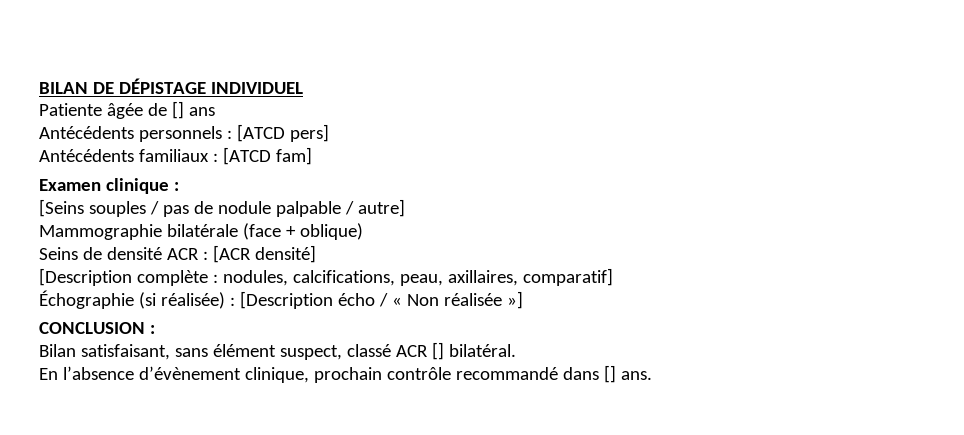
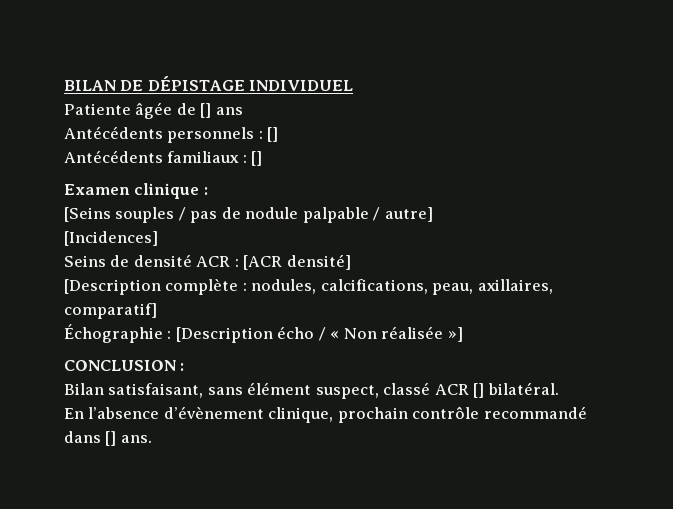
- Antécédents personnels : [ATCD pers]
+ Antécédents personnels : []
- Antécédents familiaux : [ATCD fam]
+ Antécédents familiaux : []
- Mammographie bilatérale (face + oblique)
+ [Incidences]
- Échographie (si réalisée) : [Description écho / « Non réalisée »]
+ Échographie : [Description écho / « Non réalisée »]

